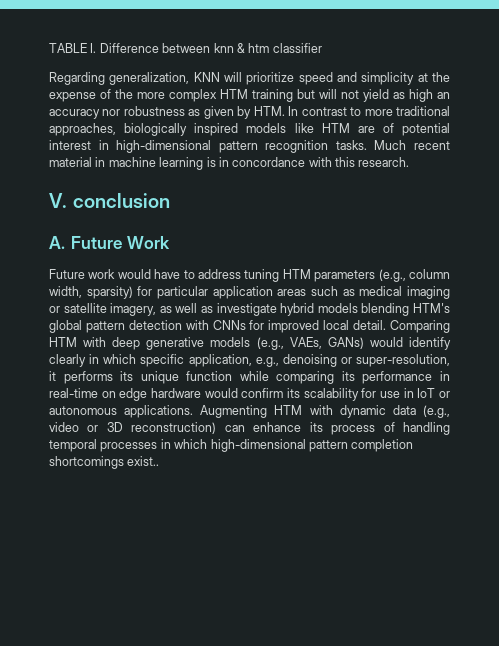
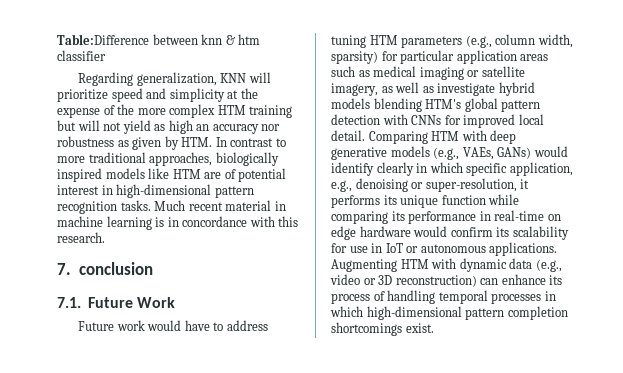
- TABLE I. Difference between knn & htm classifier
+ Table:Difference between knn & htm classifier
- V. conclusion
+ 7. conclusion
- A. Future Work
+ 7.1. Future Work
- Augmenting HTM with dynamic data (e.g., video or 3D reconstruction) can enhance its process of handling temporal processes in which high-dimensional pattern completion shortcomings exist..
+ Augmenting HTM with dynamic data (e.g., video or 3D reconstruction) can enhance its process of handling temporal processes in which high-dimensional pattern completion shortcomings exist.

